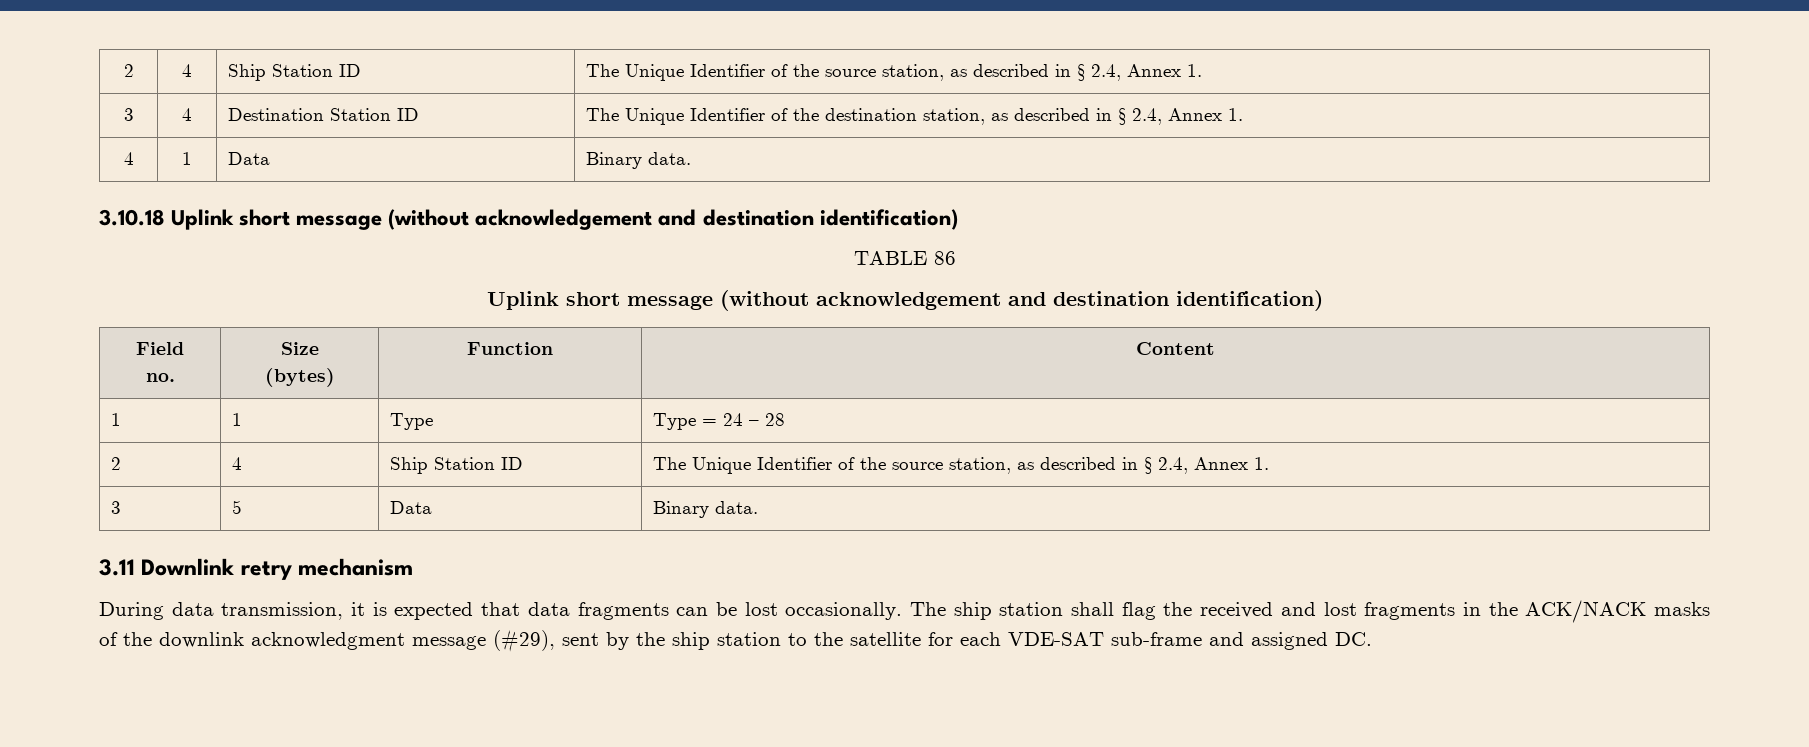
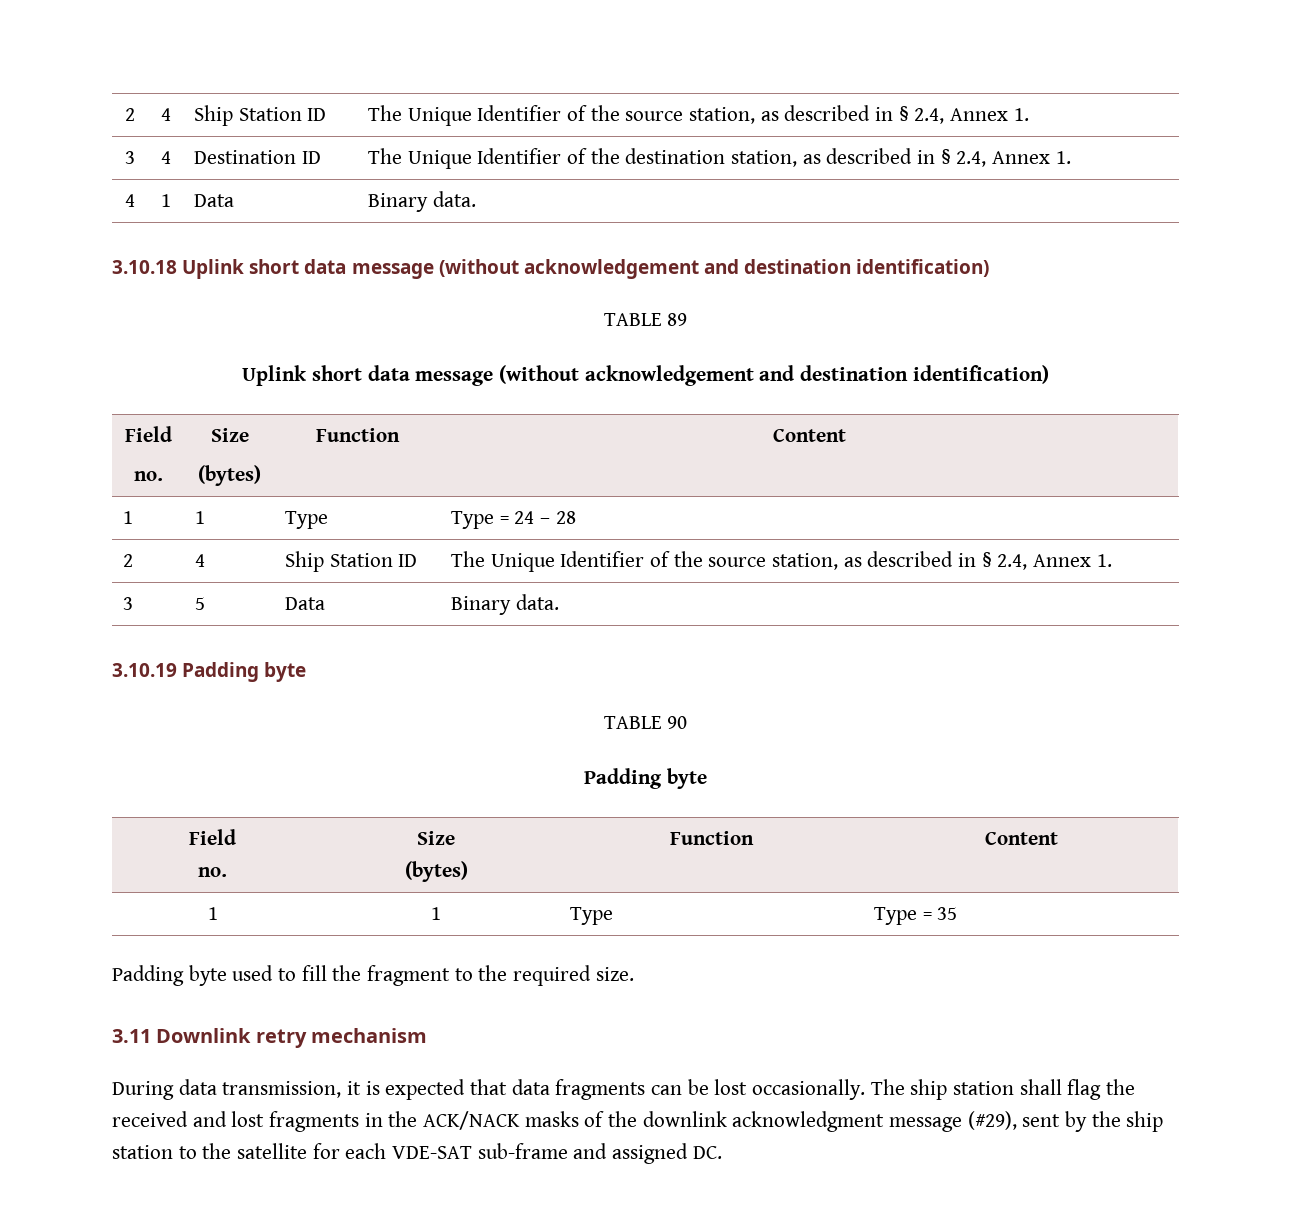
- 3 | 4 | Destination Station ID | The Unique Identifier of the destination station, as described in § 2.4, Annex 1.
+ 3 | 4 | Destination ID | The Unique Identifier of the destination station, as described in § 2.4, Annex 1.
- 3.10.18 Uplink short message (without acknowledgement and destination identification)
+ 3.10.18 Uplink short data message (without acknowledgement and destination identification)
- TABLE 86
- Uplink short message (without acknowledgement and destination identification)
+ TABLE 89
+ Uplink short data message (without acknowledgement and destination identification)
+ 3.10.19 Padding byte
+ TABLE 90
+ Padding byte
+ Field
+ no. | Size
+ (bytes) | Function | Content
+ 1 | 1 | Type | Type = 35
+ Padding byte used to fill the fragment to the required size.

